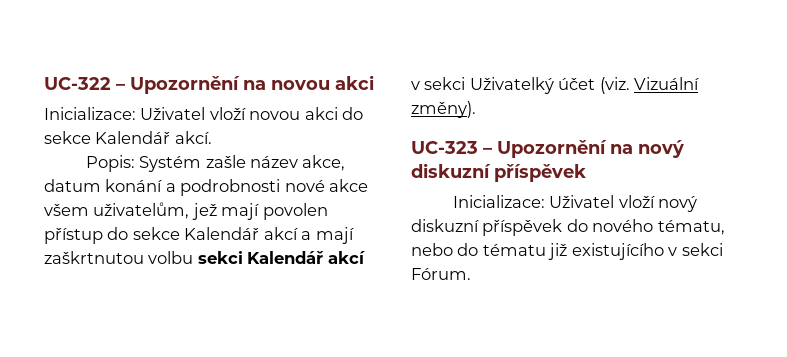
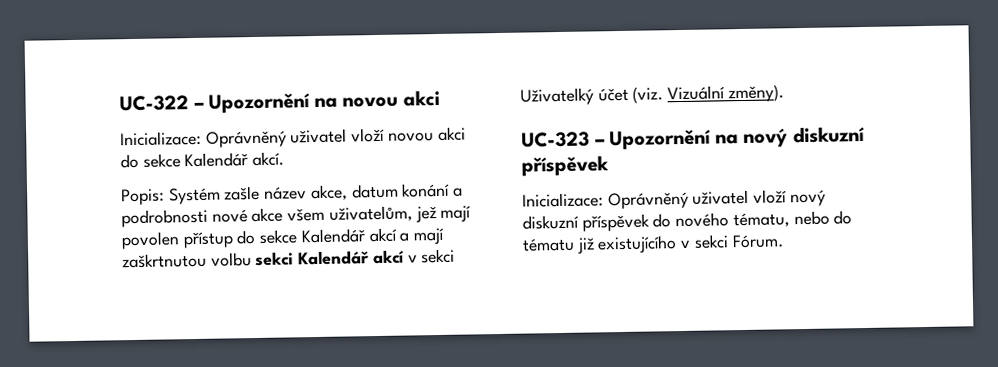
- Inicializace: Uživatel vloží novou akci do sekce Kalendář akcí.
+ Inicializace: Oprávněný uživatel vloží novou akci do sekce Kalendář akcí.
- Inicializace: Uživatel vloží nový diskuzní příspěvek do nového tématu, nebo do tématu již existujícího v sekci Fórum.
+ Inicializace: Oprávněný uživatel vloží nový diskuzní příspěvek do nového tématu, nebo do tématu již existujícího v sekci Fórum.

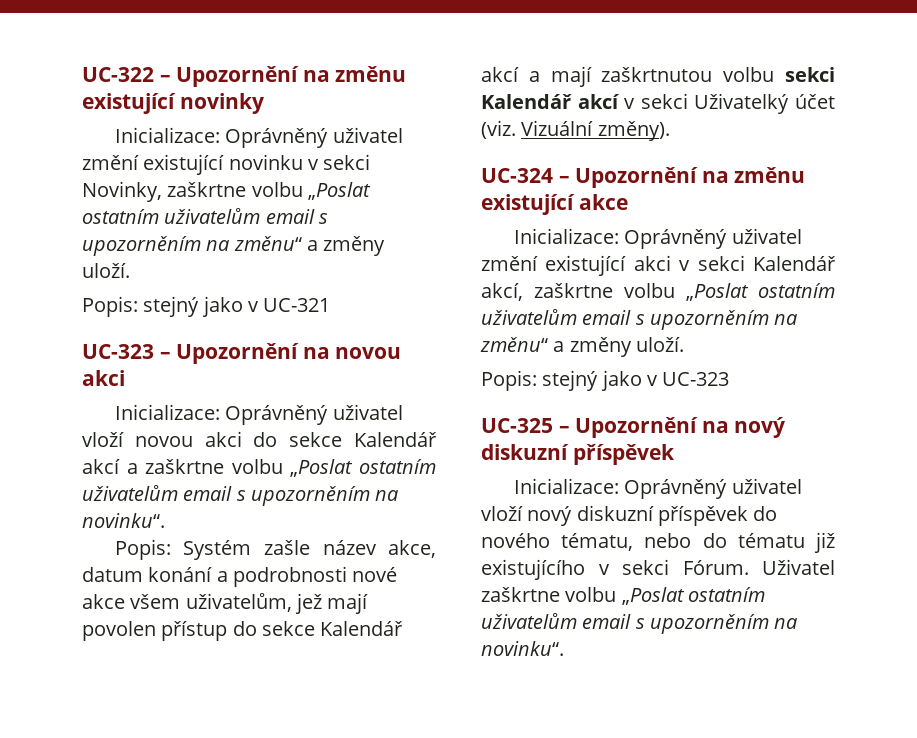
- UC-322 – Upozornění na novou akci
+ UC-322 – Upozornění na změnu existující novinky
+ Inicializace: Oprávněný uživatel změní existující novinku v sekci Novinky, zaškrtne volbu „Poslat ostatním uživatelům email s upozorněním na změnu“ a změny uloží.
+ Popis: stejný jako v UC-321
+ UC-323 – Upozornění na novou akci
- Inicializace: Oprávněný uživatel vloží novou akci do sekce Kalendář akcí.
+ Inicializace: Oprávněný uživatel vloží novou akci do sekce Kalendář akcí a zaškrtne volbu „Poslat ostatním uživatelům email s upozorněním na novinku“.
- UC-323 – Upozornění na nový diskuzní příspěvek
+ UC-324 – Upozornění na změnu existující akce
+ Inicializace: Oprávněný uživatel změní existující akci v sekci Kalendář akcí, zaškrtne volbu „Poslat ostatním uživatelům email s upozorněním na změnu“ a změny uloží.
+ Popis: stejný jako v UC-323
+ UC-325 – Upozornění na nový diskuzní příspěvek
+ Uživatel zaškrtne volbu „Poslat ostatním uživatelům email s upozorněním na novinku“.

